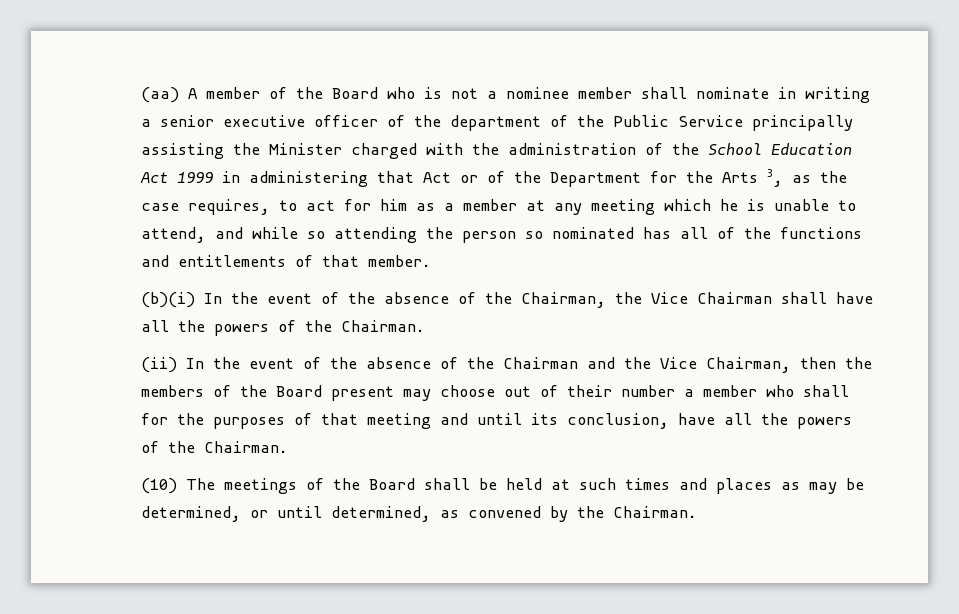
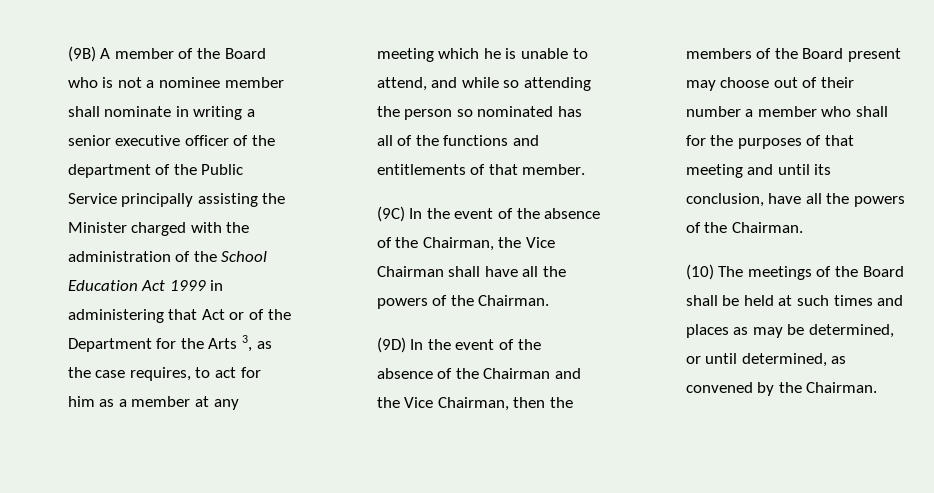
- (aa) A member of the Board who is not a nominee member shall nominate in writing a senior executive officer of the department of the Public Service principally assisting the Minister charged with the administration of the School Education Act 1999 in administering that Act or of the Department for the Arts 3, as the case requires, to act for him as a member at any meeting which he is unable to attend, and while so attending the person so nominated has all of the functions and entitlements of that member.
+ (9B) A member of the Board who is not a nominee member shall nominate in writing a senior executive officer of the department of the Public Service principally assisting the Minister charged with the administration of the School Education Act 1999 in administering that Act or of the Department for the Arts 3, as the case requires, to act for him as a member at any meeting which he is unable to attend, and while so attending the person so nominated has all of the functions and entitlements of that member.
- (b)(i) In the event of the absence of the Chairman, the Vice Chairman shall have all the powers of the Chairman.
+ (9C) In the event of the absence of the Chairman, the Vice Chairman shall have all the powers of the Chairman.
- (ii) In the event of the absence of the Chairman and the Vice Chairman, then the members of the Board present may choose out of their number a member who shall for the purposes of that meeting and until its conclusion, have all the powers of the Chairman.
+ (9D) In the event of the absence of the Chairman and the Vice Chairman, then the members of the Board present may choose out of their number a member who shall for the purposes of that meeting and until its conclusion, have all the powers of the Chairman.

